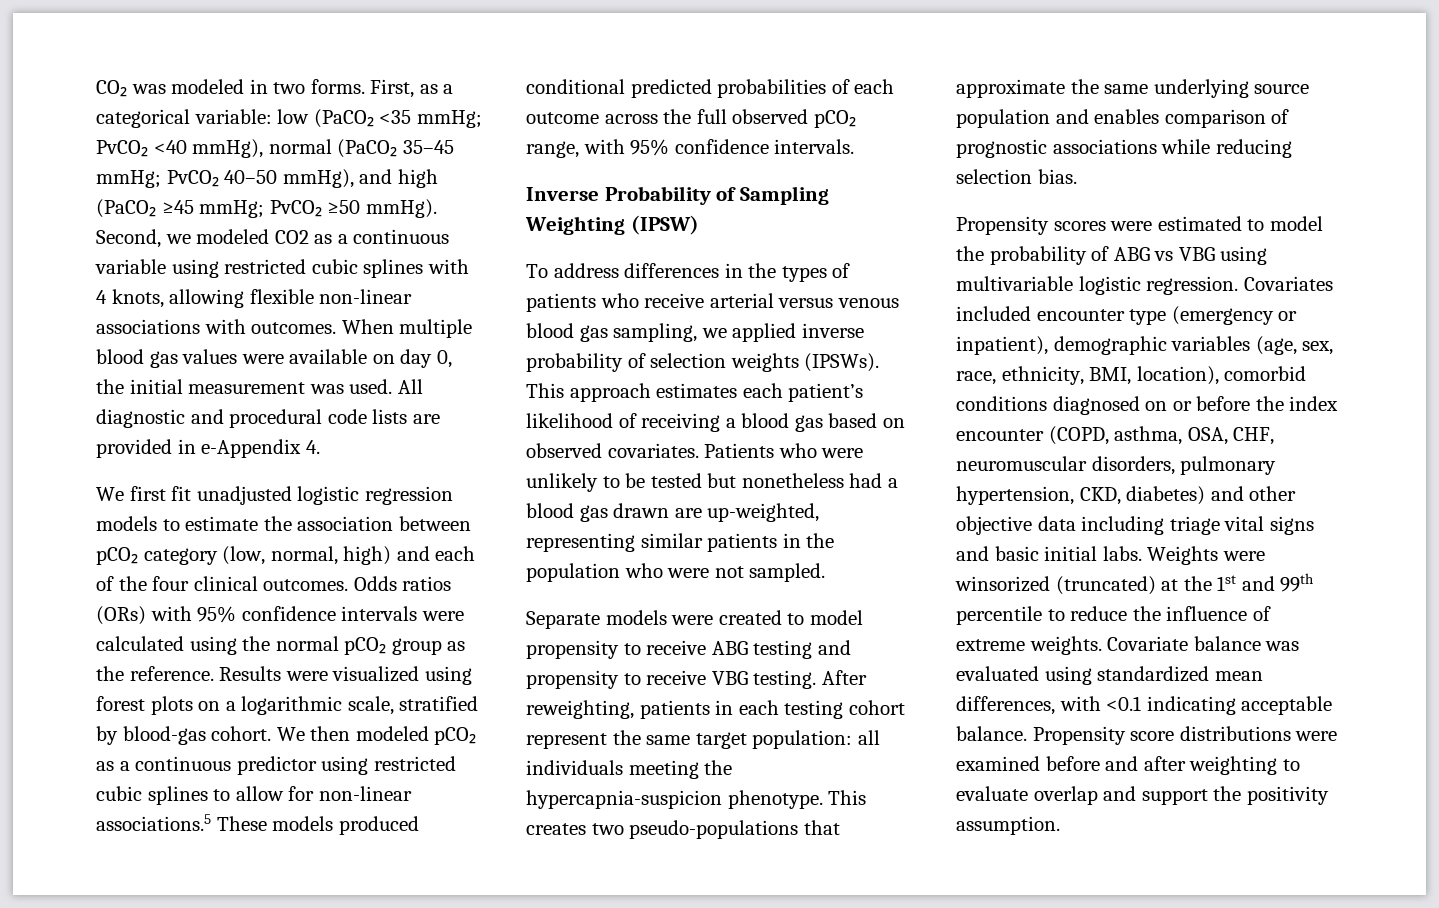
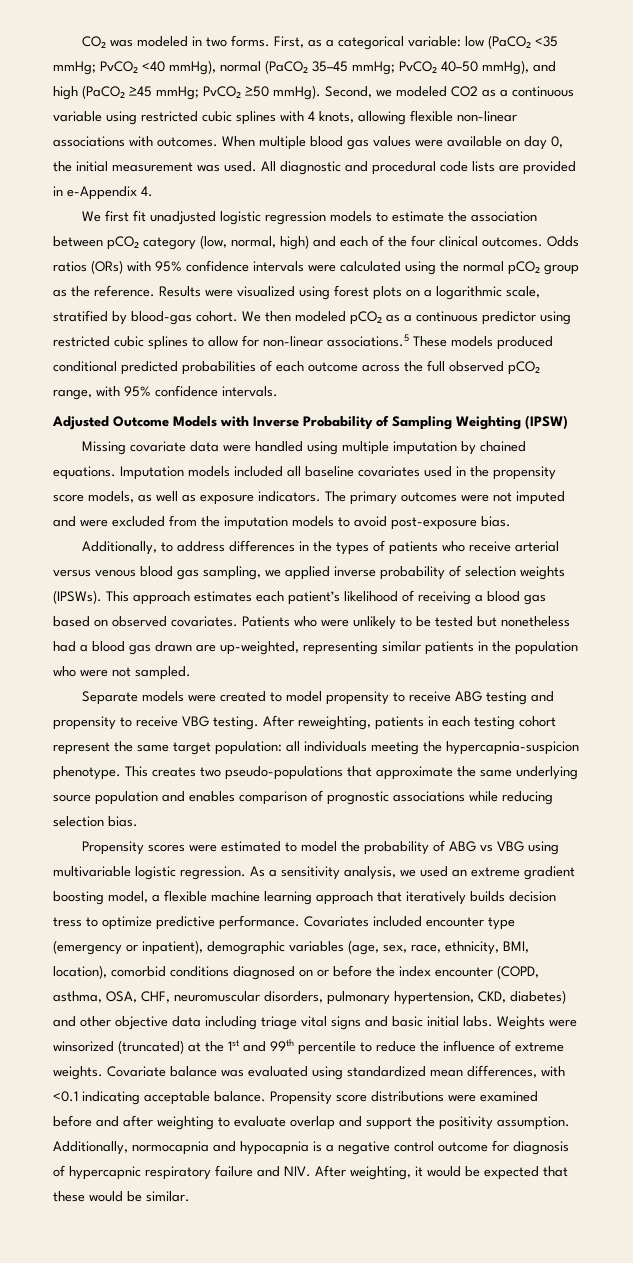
- Inverse Probability of Sampling Weighting (IPSW)
+ Adjusted Outcome Models with Inverse Probability of Sampling Weighting (IPSW)
- To address differences in the types of patients who receive arterial versus venous blood gas sampling, we applied inverse probability of selection weights (IPSWs).
+ Missing covariate data were handled using multiple imputation by chained equations. Imputation models included all baseline covariates used in the propensity score models, as well as exposure indicators. The primary outcomes were not imputed and were excluded from the imputation models to avoid post-exposure bias.
+ Additionally, to address differences in the types of patients who receive arterial versus venous blood gas sampling, we applied inverse probability of selection weights (IPSWs).
+ As a sensitivity analysis, we used an extreme gradient boosting model, a flexible machine learning approach that iteratively builds decision tress to optimize predictive performance.
+ Additionally, normocapnia and hypocapnia is a negative control outcome for diagnosis of hypercapnic respiratory failure and NIV. After weighting, it would be expected that these would be similar.

